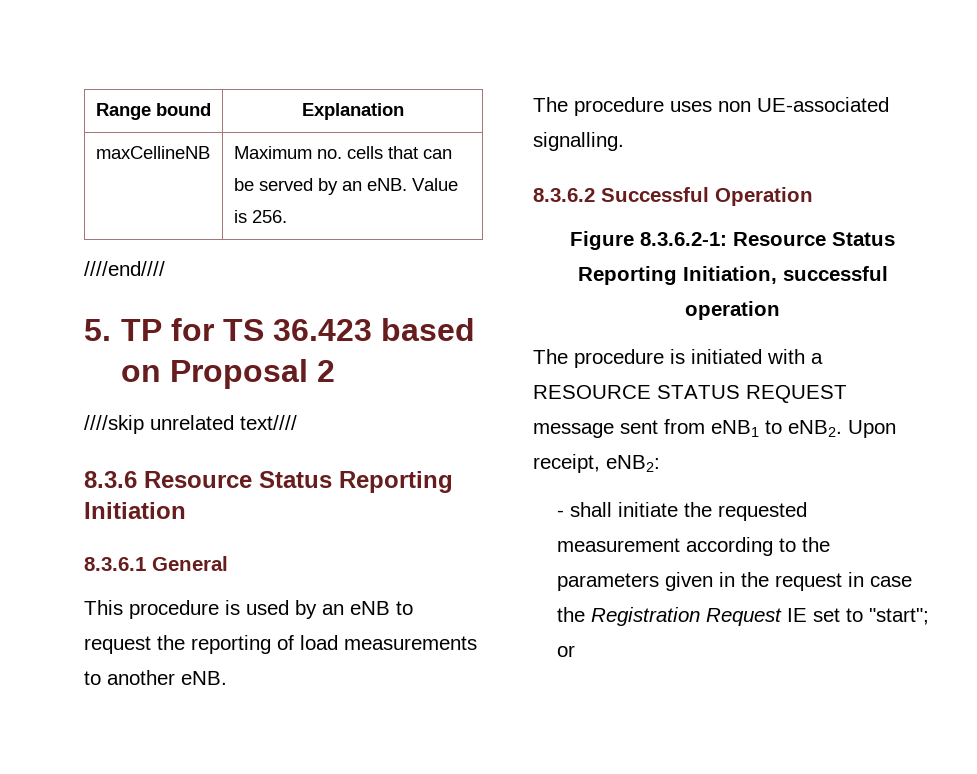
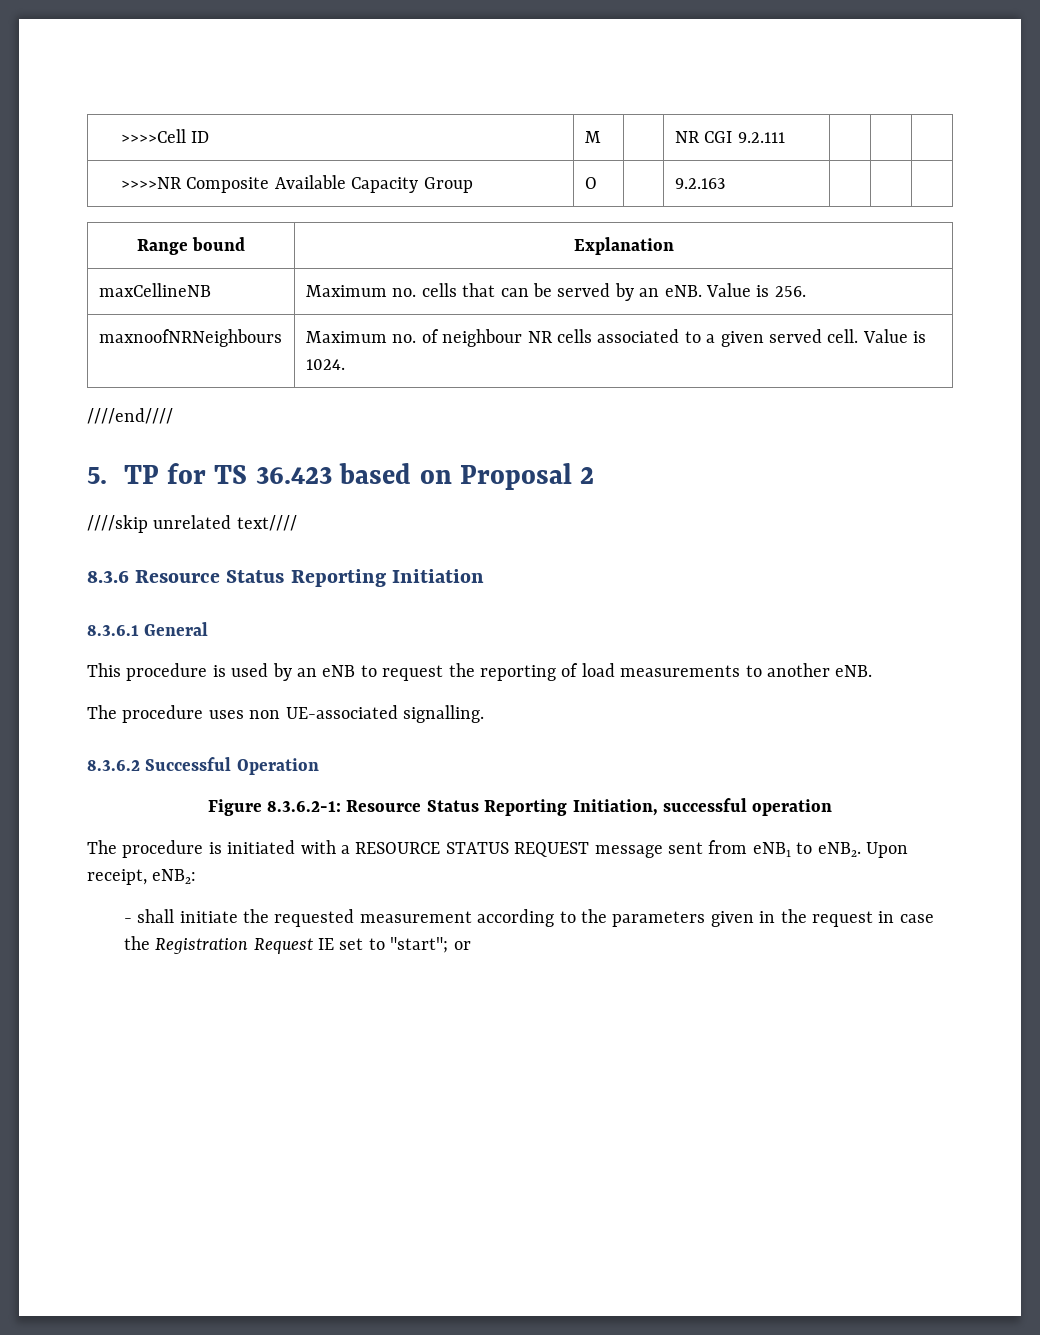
+ >>>>Cell ID | M | | NR CGI 9.2.111 | | |
+ >>>>NR Composite Available Capacity Group | O | | 9.2.163 | | |
+ maxnoofNRNeighbours | Maximum no. of neighbour NR cells associated to a given served cell. Value is 1024.

